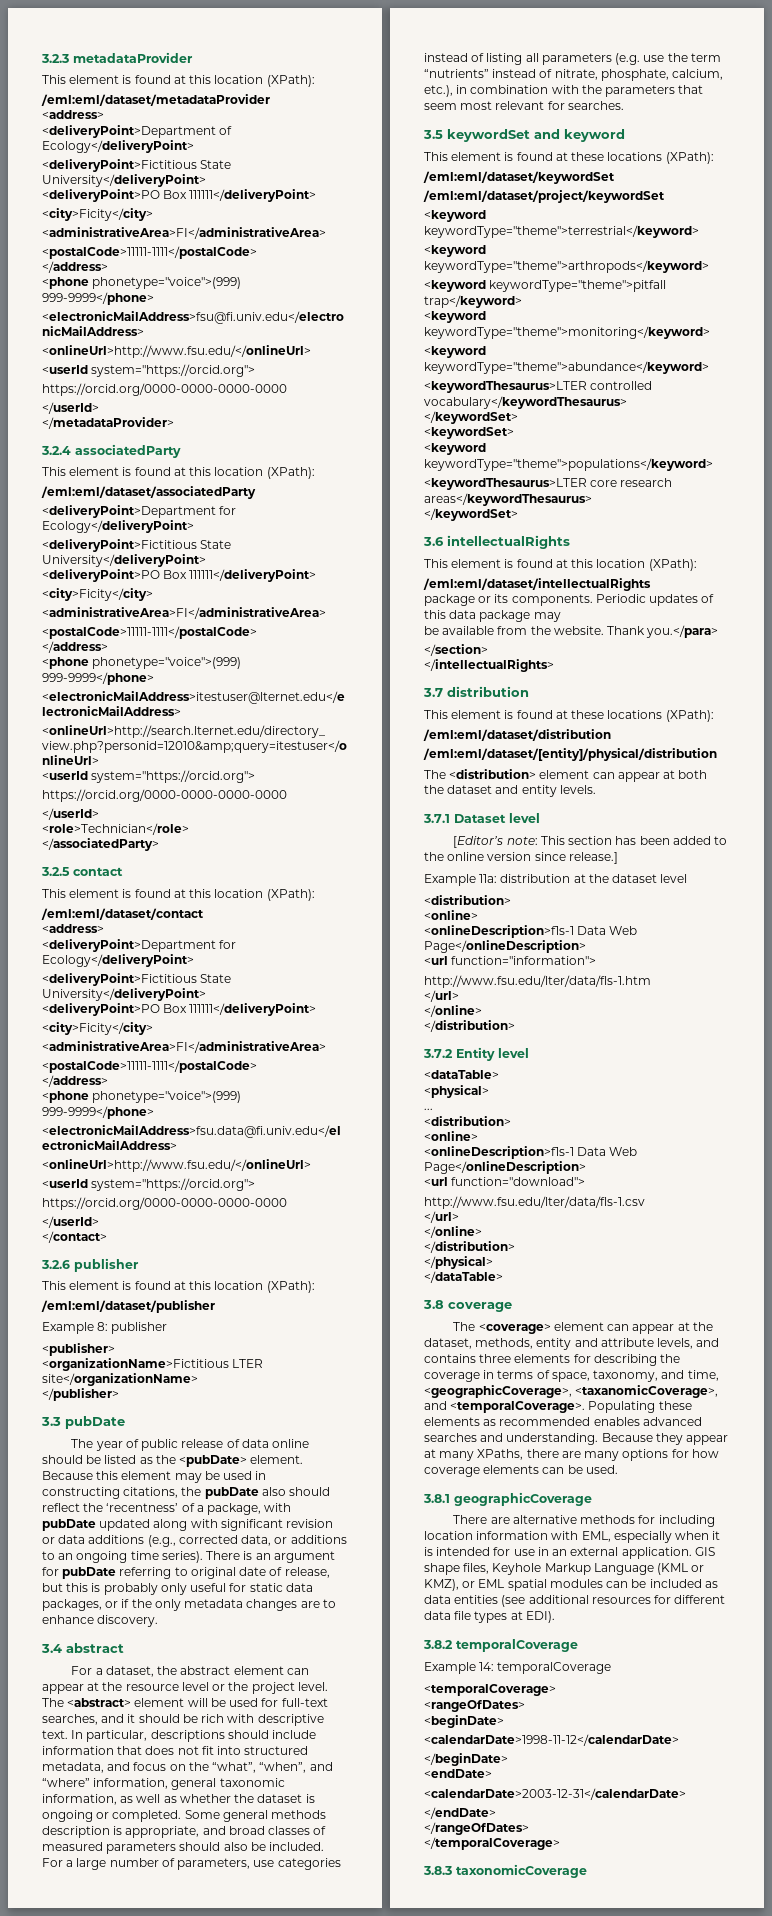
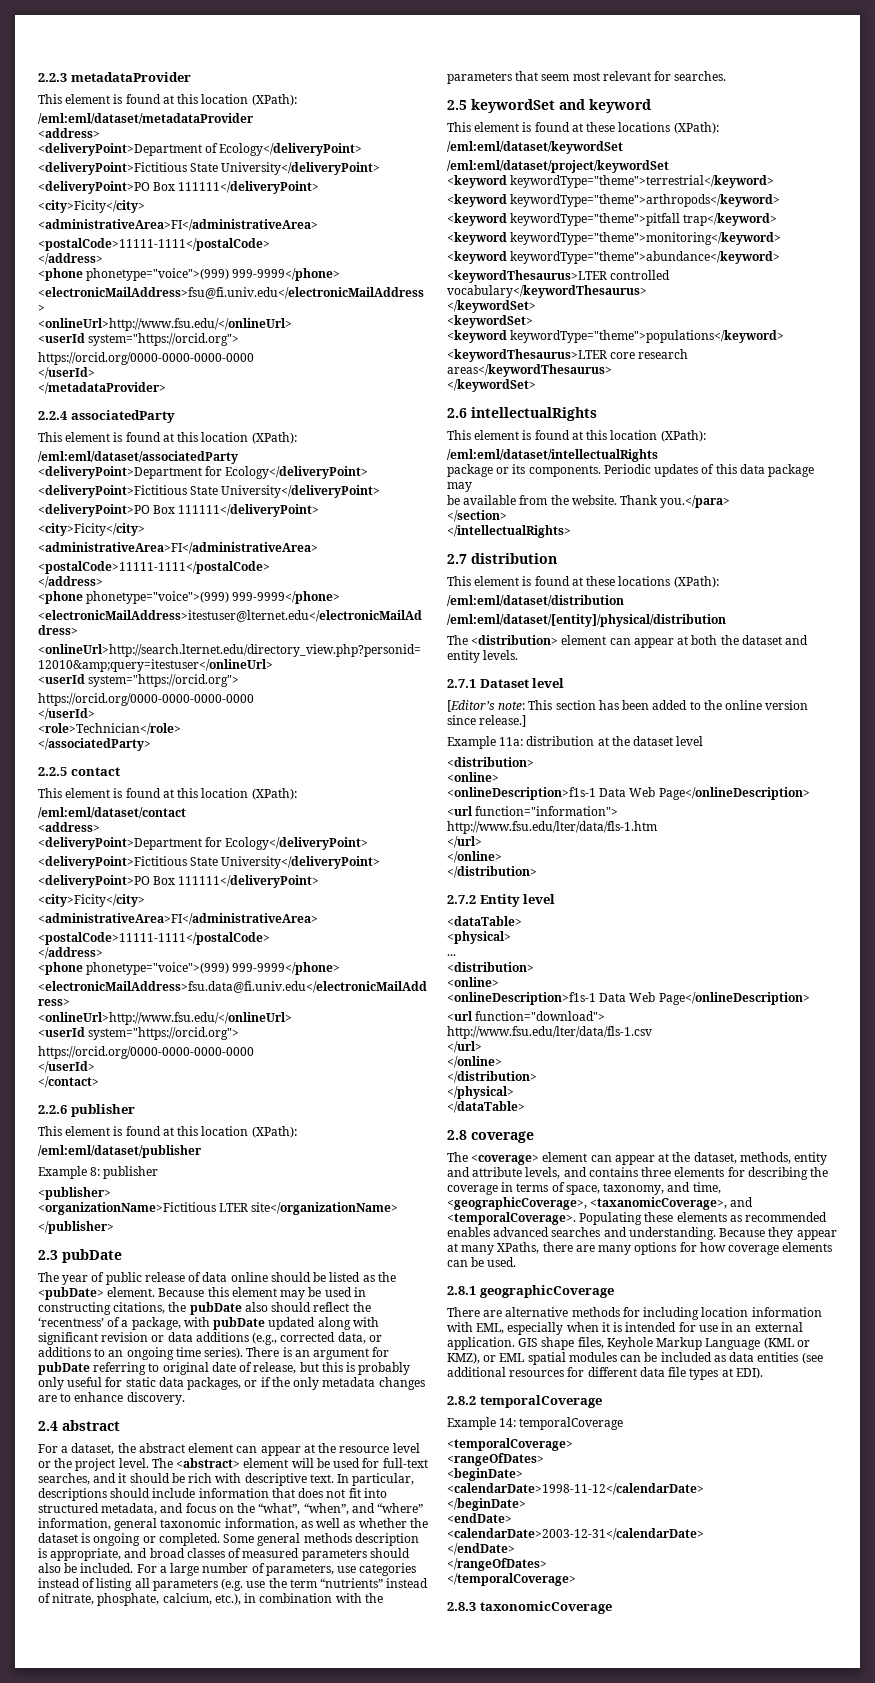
- 3.2.3 metadataProvider
+ 2.2.3 metadataProvider
- 3.2.4 associatedParty
+ 2.2.4 associatedParty
- 3.2.5 contact
+ 2.2.5 contact
- 3.2.6 publisher
+ 2.2.6 publisher
- 3.3 pubDate
+ 2.3 pubDate
- 3.4 abstract
+ 2.4 abstract
- 3.5 keywordSet and keyword
+ 2.5 keywordSet and keyword
- 3.6 intellectualRights
+ 2.6 intellectualRights
- 3.7 distribution
+ 2.7 distribution
- 3.7.1 Dataset level
+ 2.7.1 Dataset level
- 3.7.2 Entity level
+ 2.7.2 Entity level
- 3.8 coverage
+ 2.8 coverage
- 3.8.1 geographicCoverage
+ 2.8.1 geographicCoverage
- 3.8.2 temporalCoverage
+ 2.8.2 temporalCoverage
- 3.8.3 taxonomicCoverage
+ 2.8.3 taxonomicCoverage

